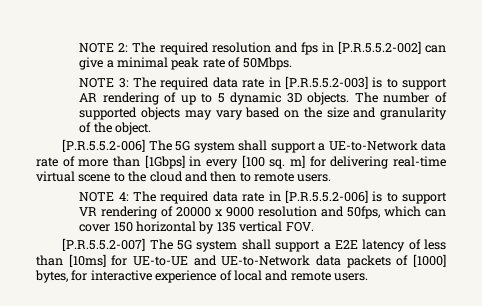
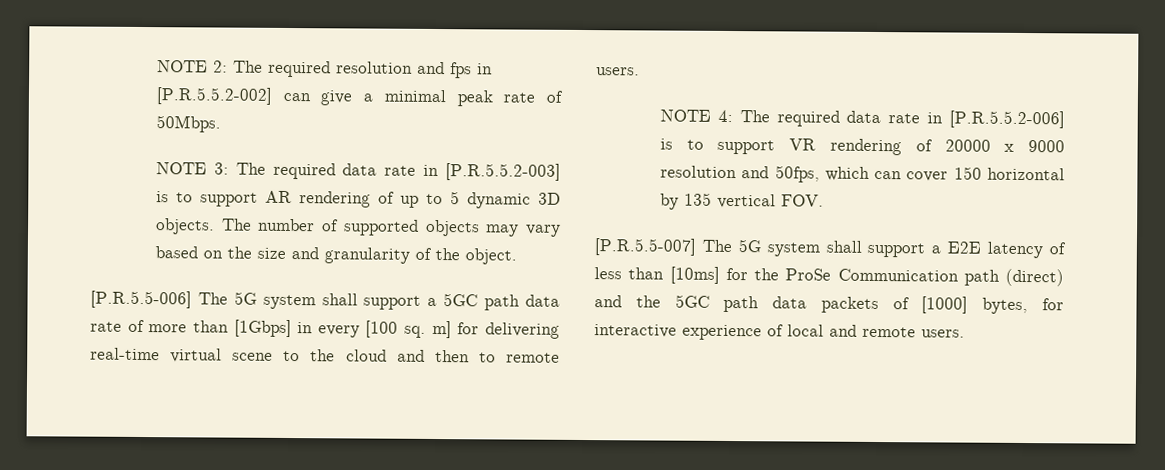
- [P.R.5.5.2-006] The 5G system shall support a UE-to-Network data rate of more than [1Gbps] in every [100 sq. m] for delivering real-time virtual scene to the cloud and then to remote users.
+ [P.R.5.5-006] The 5G system shall support a 5GC path data rate of more than [1Gbps] in every [100 sq. m] for delivering real-time virtual scene to the cloud and then to remote users.
- [P.R.5.5.2-007] The 5G system shall support a E2E latency of less than [10ms] for UE-to-UE and UE-to-Network data packets of [1000] bytes, for interactive experience of local and remote users.
+ [P.R.5.5-007] The 5G system shall support a E2E latency of less than [10ms] for the ProSe Communication path (direct) and the 5GC path data packets of [1000] bytes, for interactive experience of local and remote users.

